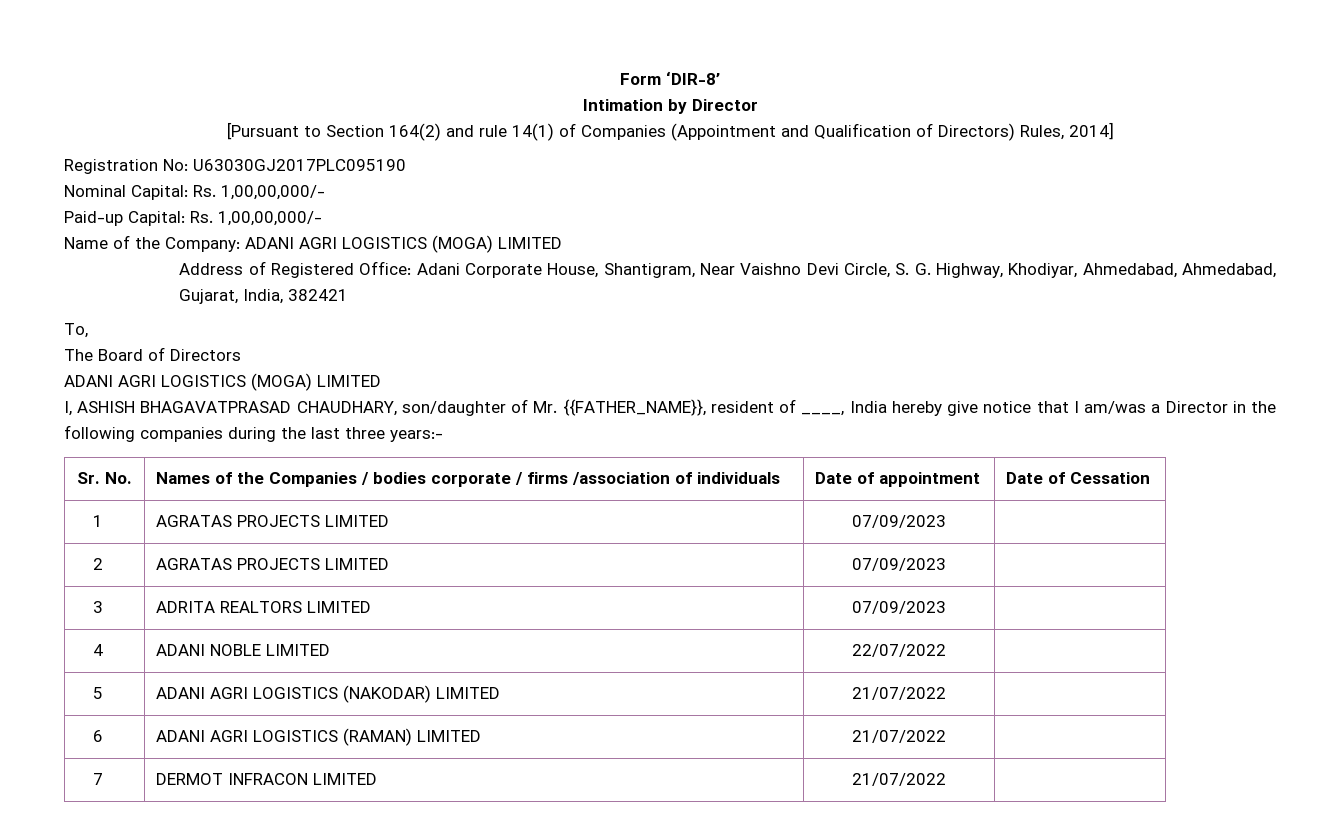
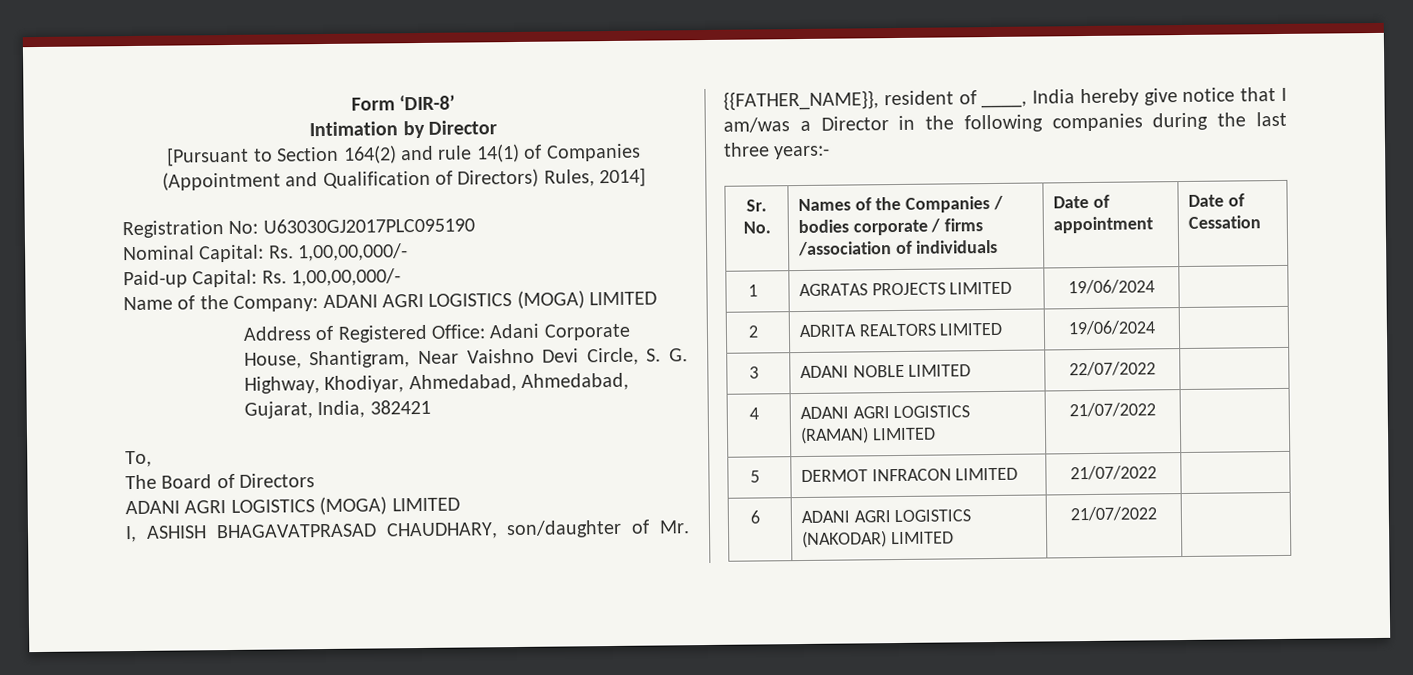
- 1 | AGRATAS PROJECTS LIMITED | 07/09/2023 |
+ 1 | AGRATAS PROJECTS LIMITED | 19/06/2024 |
- 2 | AGRATAS PROJECTS LIMITED | 07/09/2023 |
- 3 | ADRITA REALTORS LIMITED | 07/09/2023 |
- 4 | ADANI NOBLE LIMITED | 22/07/2022 |
+ 2 | ADRITA REALTORS LIMITED | 19/06/2024 |
+ 3 | ADANI NOBLE LIMITED | 22/07/2022 |
- 5 | ADANI AGRI LOGISTICS (NAKODAR) LIMITED | 21/07/2022 |
+ 4 | ADANI AGRI LOGISTICS (RAMAN) LIMITED | 21/07/2022 |
+ 5 | DERMOT INFRACON LIMITED | 21/07/2022 |
- 6 | ADANI AGRI LOGISTICS (RAMAN) LIMITED | 21/07/2022 |
- 7 | DERMOT INFRACON LIMITED | 21/07/2022 |
+ 6 | ADANI AGRI LOGISTICS (NAKODAR) LIMITED | 21/07/2022 |

